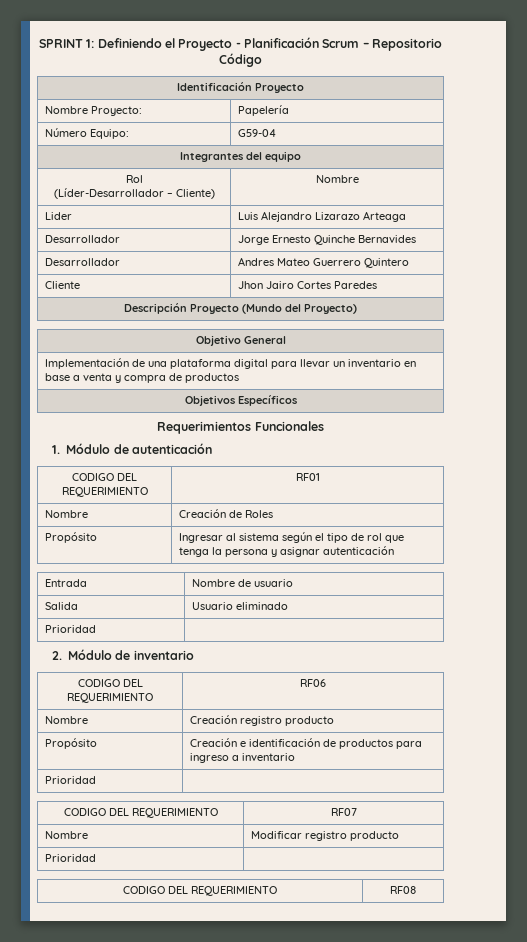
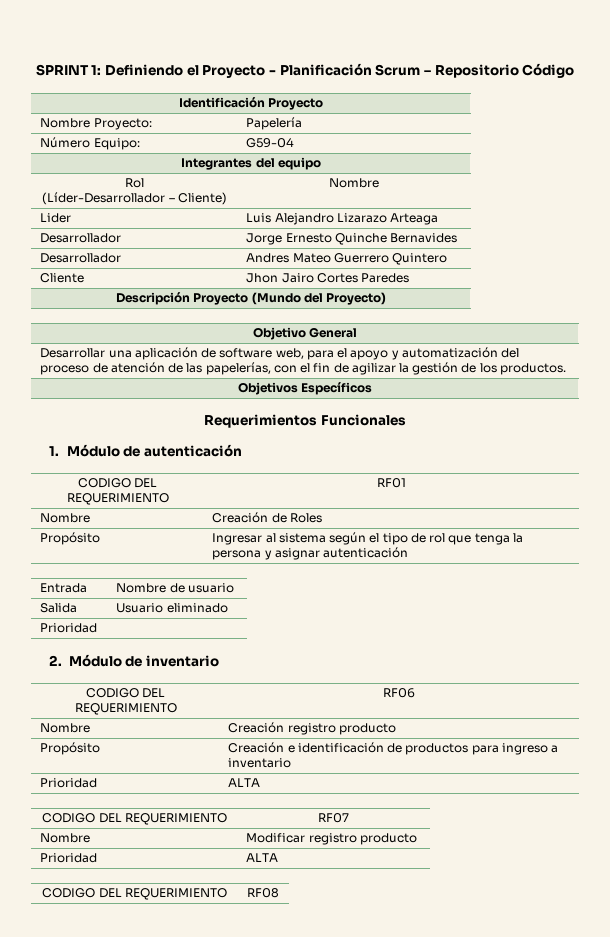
- Implementación de una plataforma digital para llevar un inventario en base a venta y compra de productos
+ Desarrollar una aplicación de software web, para el apoyo y automatización del proceso de atención de las papelerías, con el fin de agilizar la gestión de los productos.
  Propósito | Creación e identificación de productos para ingreso a inventario
- Prioridad |
+ Prioridad | ALTA
  Nombre | Modificar registro producto
- Prioridad |
+ Prioridad | ALTA

